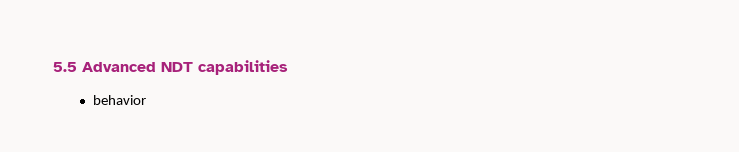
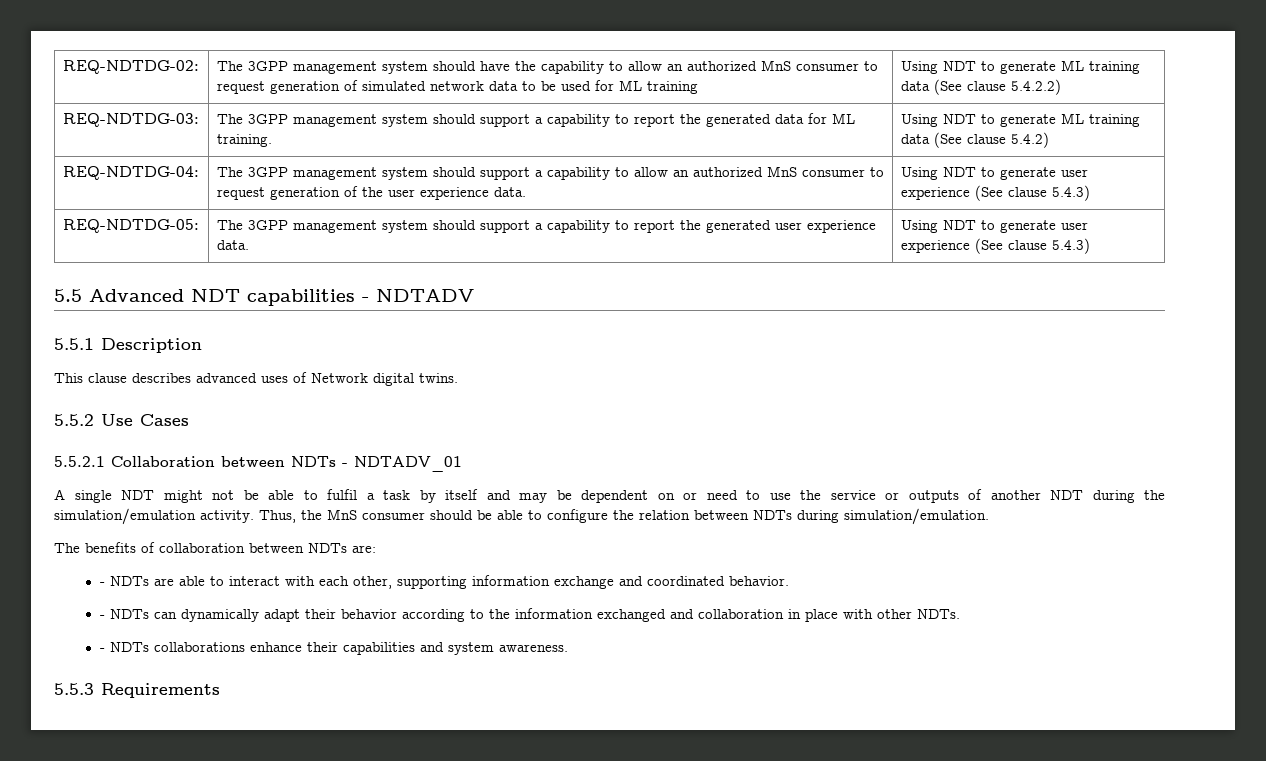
- 5.5 Advanced NDT capabilities
- behavior
+ REQ-NDTDG-02: | The 3GPP management system should have the capability to allow an authorized MnS consumer to request generation of simulated network data to be used for ML training | Using NDT to generate ML training data (See clause 5.4.2.2)
+ REQ-NDTDG-03: | The 3GPP management system should support a capability to report the generated data for ML training. | Using NDT to generate ML training data (See clause 5.4.2)
+ REQ-NDTDG-04: | The 3GPP management system should support a capability to allow an authorized MnS consumer to request generation of the user experience data. | Using NDT to generate user experience (See clause 5.4.3)
+ REQ-NDTDG-05: | The 3GPP management system should support a capability to report the generated user experience data. | Using NDT to generate user experience (See clause 5.4.3)
+ 5.5 Advanced NDT capabilities - NDTADV
+ 5.5.1 Description
+ This clause describes advanced uses of Network digital twins.
+ 5.5.2 Use Cases
+ 5.5.2.1 Collaboration between NDTs - NDTADV_01
+ A single NDT might not be able to fulfil a task by itself and may be dependent on or need to use the service or outputs of another NDT during the simulation/emulation activity. Thus, the MnS consumer should be able to configure the relation between NDTs during simulation/emulation.
+ The benefits of collaboration between NDTs are:
+ - NDTs are able to interact with each other, supporting information exchange and coordinated behavior.
+ - NDTs can dynamically adapt their behavior according to the information exchanged and collaboration in place with other NDTs.
+ - NDTs collaborations enhance their capabilities and system awareness.
+ 5.5.3 Requirements

